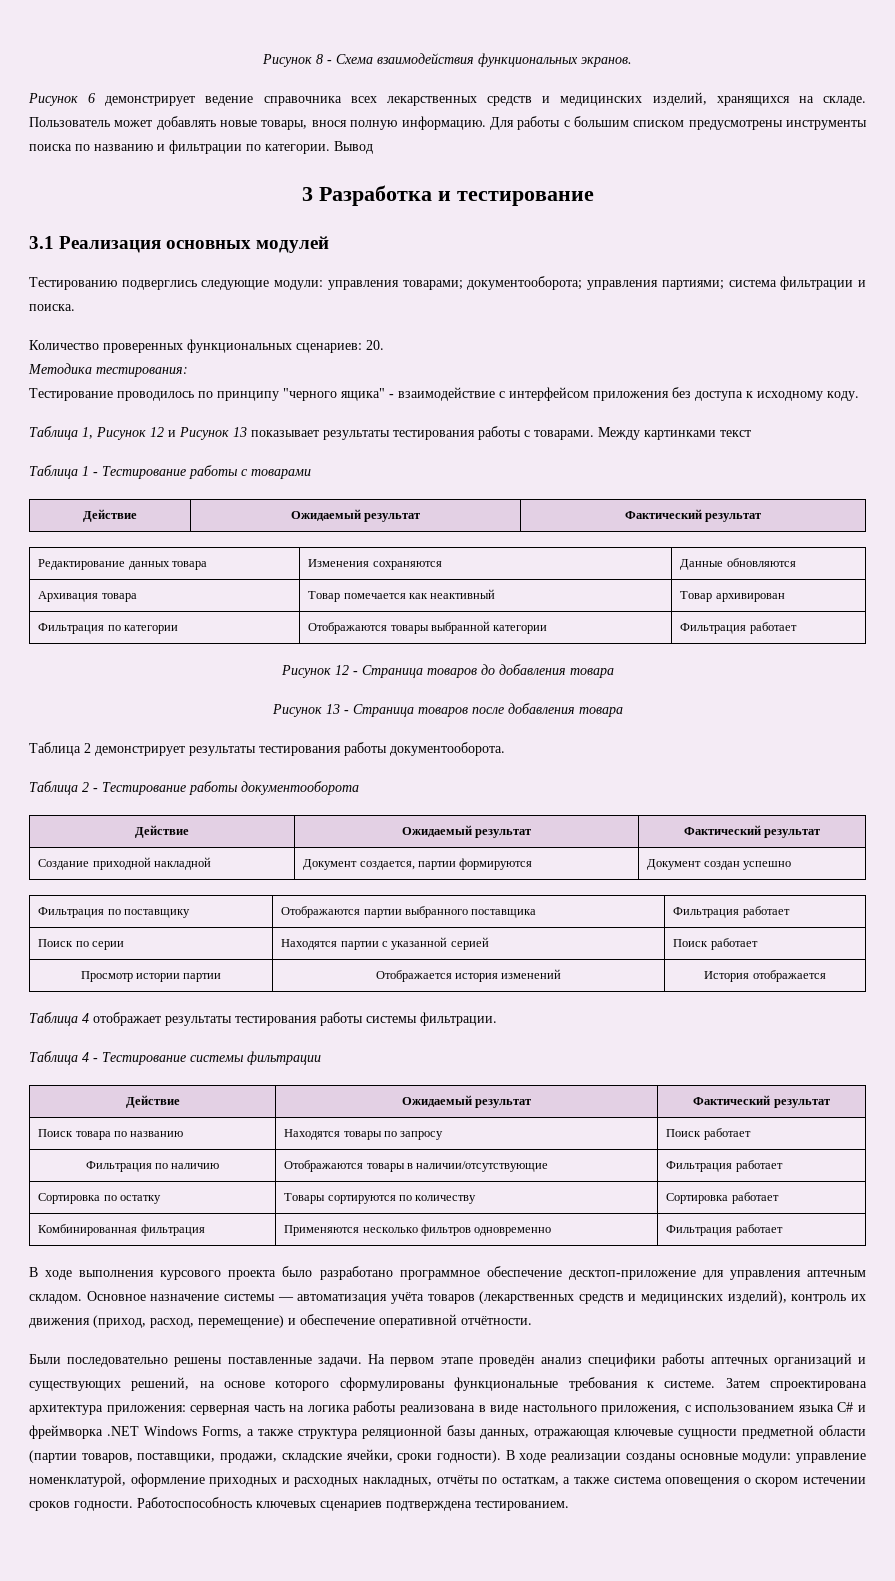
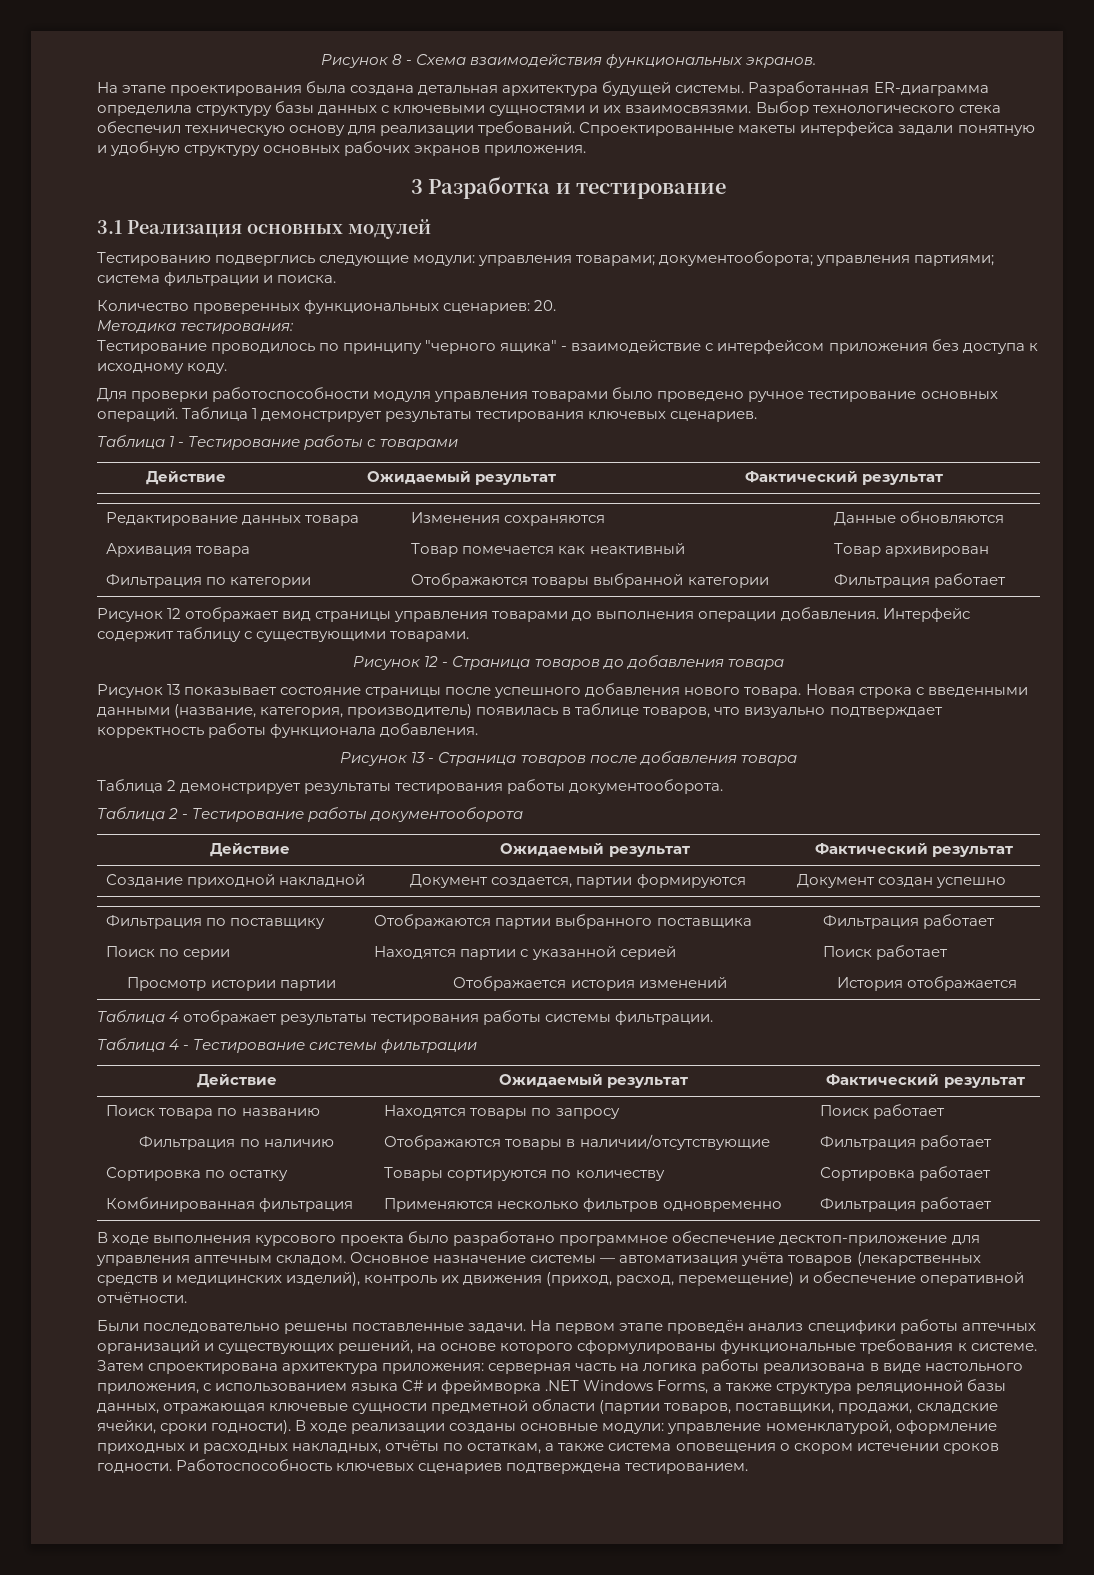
- Рисунок 6 демонстрирует ведение справочника всех лекарственных средств и медицинских изделий, хранящихся на складе. Пользователь может добавлять новые товары, внося полную информацию. Для работы с большим списком предусмотрены инструменты поиска по названию и фильтрации по категории. Вывод
+ На этапе проектирования была создана детальная архитектура будущей системы. Разработанная ER-диаграмма определила структуру базы данных с ключевыми сущностями и их взаимосвязями. Выбор технологического стека обеспечил техническую основу для реализации требований. Спроектированные макеты интерфейса задали понятную и удобную структуру основных рабочих экранов приложения.
- Таблица 1, Рисунок 12 и Рисунок 13 показывает результаты тестирования работы с товарами. Между картинками текст
+ Для проверки работоспособности модуля управления товарами было проведено ручное тестирование основных операций. Таблица 1 демонстрирует результаты тестирования ключевых сценариев.
+ Рисунок 12 отображает вид страницы управления товарами до выполнения операции добавления. Интерфейс содержит таблицу с существующими товарами.
+ Рисунок 13 показывает состояние страницы после успешного добавления нового товара. Новая строка с введенными данными (название, категория, производитель) появилась в таблице товаров, что визуально подтверждает корректность работы функционала добавления.

